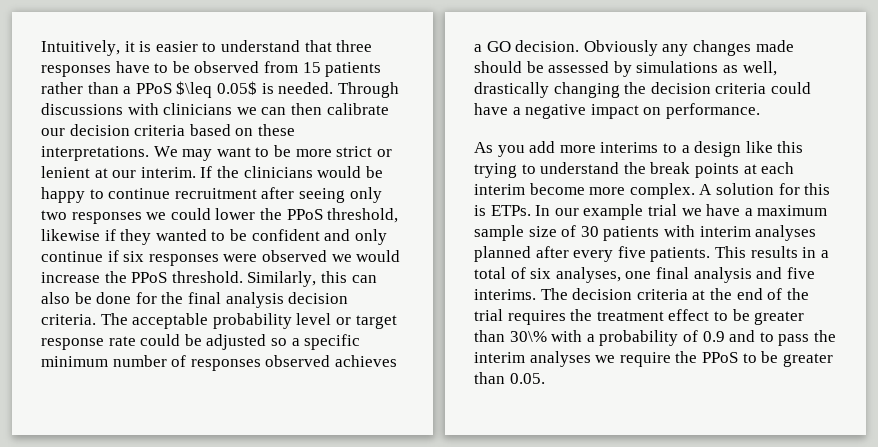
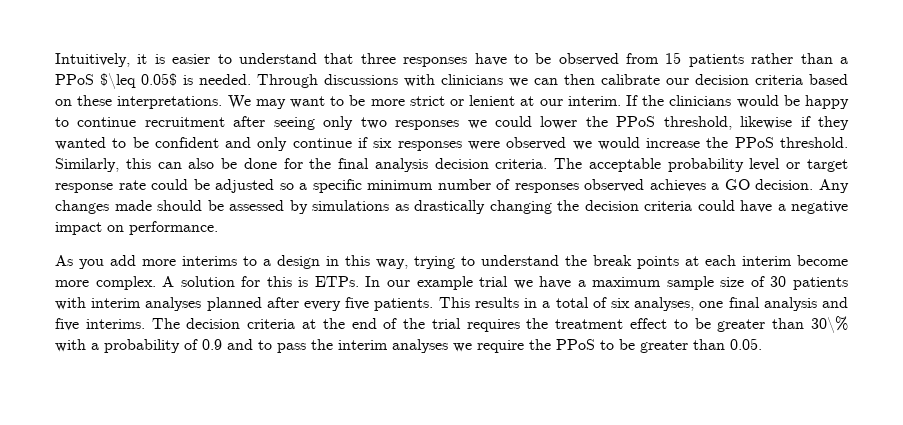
- Obviously any changes made should be assessed by simulations as well, drastically changing the decision criteria could have a negative impact on performance.
+ Any changes made should be assessed by simulations as drastically changing the decision criteria could have a negative impact on performance.
- As you add more interims to a design like this trying to understand the break points at each interim become more complex.
+ As you add more interims to a design in this way, trying to understand the break points at each interim become more complex.

